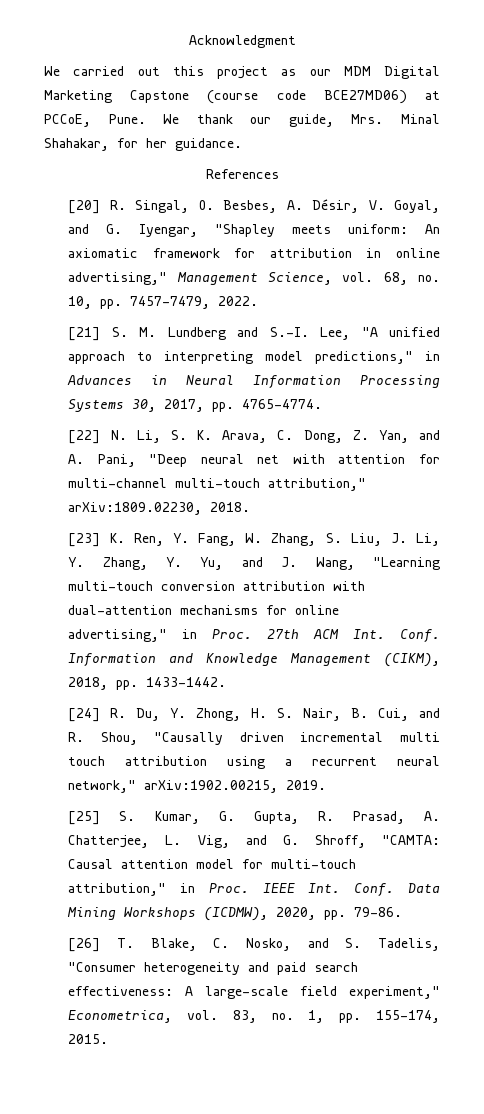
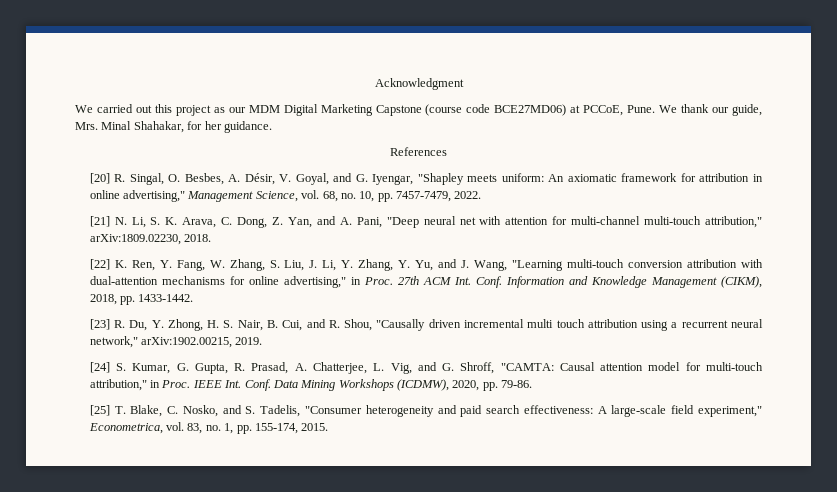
- [21] S. M. Lundberg and S.-I. Lee, "A unified approach to interpreting model predictions," in Advances in Neural Information Processing Systems 30, 2017, pp. 4765-4774.
- [22] N. Li, S. K. Arava, C. Dong, Z. Yan, and A. Pani, "Deep neural net with attention for multi-channel multi-touch attribution," arXiv:1809.02230, 2018.
+ [21] N. Li, S. K. Arava, C. Dong, Z. Yan, and A. Pani, "Deep neural net with attention for multi-channel multi-touch attribution," arXiv:1809.02230, 2018.
- [23] K. Ren, Y. Fang, W. Zhang, S. Liu, J. Li, Y. Zhang, Y. Yu, and J. Wang, "Learning multi-touch conversion attribution with dual-attention mechanisms for online advertising," in Proc.
+ [22] K. Ren, Y. Fang, W. Zhang, S. Liu, J. Li, Y. Zhang, Y. Yu, and J. Wang, "Learning multi-touch conversion attribution with dual-attention mechanisms for online advertising," in Proc.
- [24] R. Du, Y. Zhong, H. S. Nair, B. Cui, and R. Shou, "Causally driven incremental multi touch attribution using a recurrent neural network," arXiv:1902.00215, 2019.
+ [23] R. Du, Y. Zhong, H. S. Nair, B. Cui, and R. Shou, "Causally driven incremental multi touch attribution using a recurrent neural network," arXiv:1902.00215, 2019.
- [25] S. Kumar, G. Gupta, R. Prasad, A. Chatterjee, L. Vig, and G. Shroff, "CAMTA: Causal attention model for multi-touch attribution," in Proc.
+ [24] S. Kumar, G. Gupta, R. Prasad, A. Chatterjee, L. Vig, and G. Shroff, "CAMTA: Causal attention model for multi-touch attribution," in Proc.
- [26] T. Blake, C. Nosko, and S. Tadelis, "Consumer heterogeneity and paid search effectiveness: A large-scale field experiment," Econometrica, vol. 83, no. 1, pp. 155-174, 2015.
+ [25] T. Blake, C. Nosko, and S. Tadelis, "Consumer heterogeneity and paid search effectiveness: A large-scale field experiment," Econometrica, vol. 83, no. 1, pp. 155-174, 2015.

